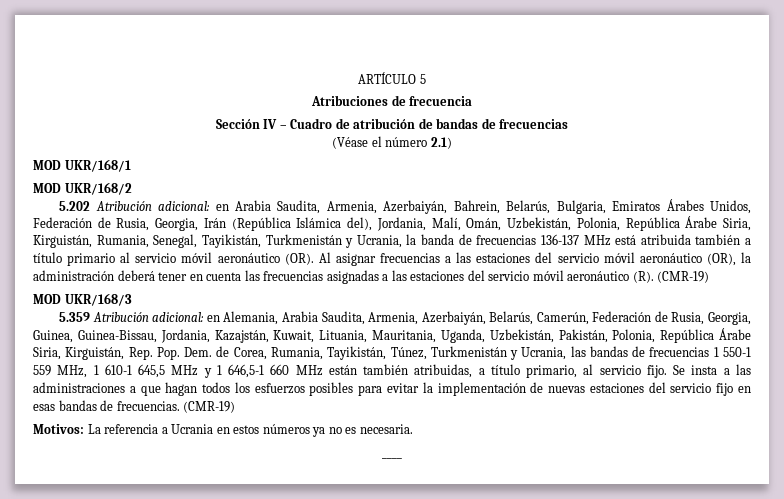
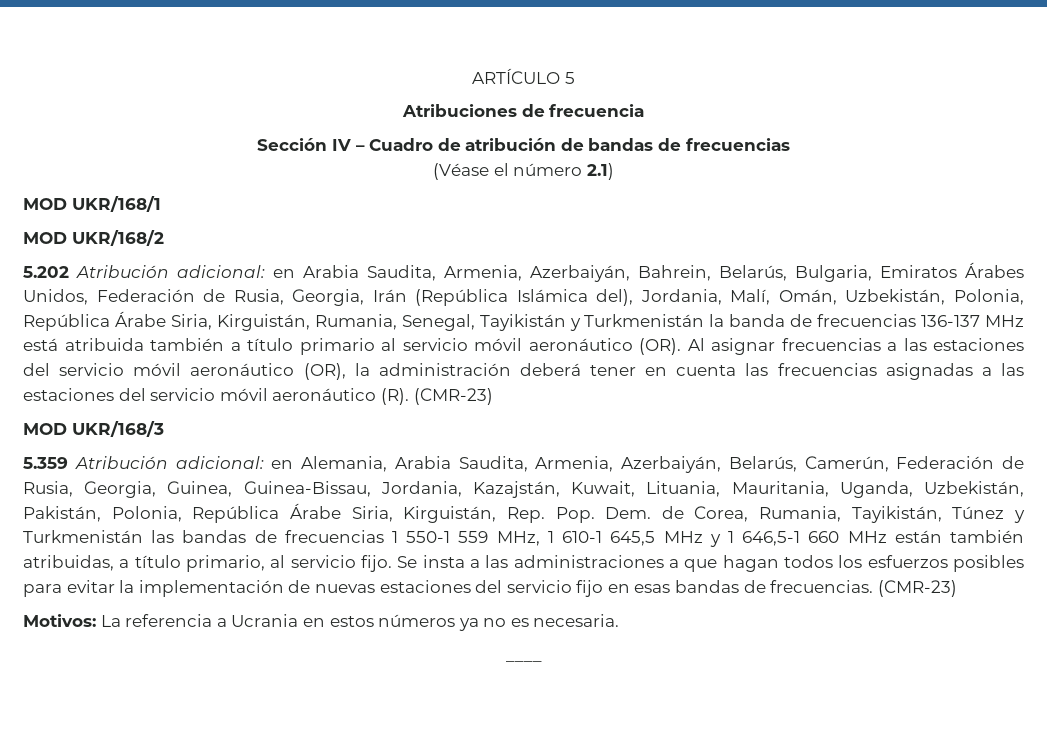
- en Arabia Saudita, Armenia, Azerbaiyán, Bahrein, Belarús, Bulgaria, Emiratos Árabes Unidos, Federación de Rusia, Georgia, Irán (República Islámica del), Jordania, Malí, Omán, Uzbekistán, Polonia, República Árabe Siria, Kirguistán, Rumania, Senegal, Tayikistán, Turkmenistán y Ucrania, la banda de frecuencias 136-137 MHz está atribuida también a título primario al servicio móvil aeronáutico (OR). Al asignar frecuencias a las estaciones del servicio móvil aeronáutico (OR), la administración deberá tener en cuenta las frecuencias asignadas a las estaciones del servicio móvil aeronáutico (R). (CMR-19)
+ en Arabia Saudita, Armenia, Azerbaiyán, Bahrein, Belarús, Bulgaria, Emiratos Árabes Unidos, Federación de Rusia, Georgia, Irán (República Islámica del), Jordania, Malí, Omán, Uzbekistán, Polonia, República Árabe Siria, Kirguistán, Rumania, Senegal, Tayikistán y Turkmenistán la banda de frecuencias 136-137 MHz está atribuida también a título primario al servicio móvil aeronáutico (OR). Al asignar frecuencias a las estaciones del servicio móvil aeronáutico (OR), la administración deberá tener en cuenta las frecuencias asignadas a las estaciones del servicio móvil aeronáutico (R). (CMR-23)
- en Alemania, Arabia Saudita, Armenia, Azerbaiyán, Belarús, Camerún, Federación de Rusia, Georgia, Guinea, Guinea-Bissau, Jordania, Kazajstán, Kuwait, Lituania, Mauritania, Uganda, Uzbekistán, Pakistán, Polonia, República Árabe Siria, Kirguistán, Rep. Pop. Dem. de Corea, Rumania, Tayikistán, Túnez, Turkmenistán y Ucrania, las bandas de frecuencias 1 550-1 559 MHz, 1 610-1 645,5 MHz y 1 646,5-1 660 MHz están también atribuidas, a título primario, al servicio fijo.
+ en Alemania, Arabia Saudita, Armenia, Azerbaiyán, Belarús, Camerún, Federación de Rusia, Georgia, Guinea, Guinea-Bissau, Jordania, Kazajstán, Kuwait, Lituania, Mauritania, Uganda, Uzbekistán, Pakistán, Polonia, República Árabe Siria, Kirguistán, Rep. Pop. Dem. de Corea, Rumania, Tayikistán, Túnez y Turkmenistán las bandas de frecuencias 1 550-1 559 MHz, 1 610-1 645,5 MHz y 1 646,5-1 660 MHz están también atribuidas, a título primario, al servicio fijo.
- Se insta a las administraciones a que hagan todos los esfuerzos posibles para evitar la implementación de nuevas estaciones del servicio fijo en esas bandas de frecuencias. (CMR-19)
+ Se insta a las administraciones a que hagan todos los esfuerzos posibles para evitar la implementación de nuevas estaciones del servicio fijo en esas bandas de frecuencias. (CMR-23)

